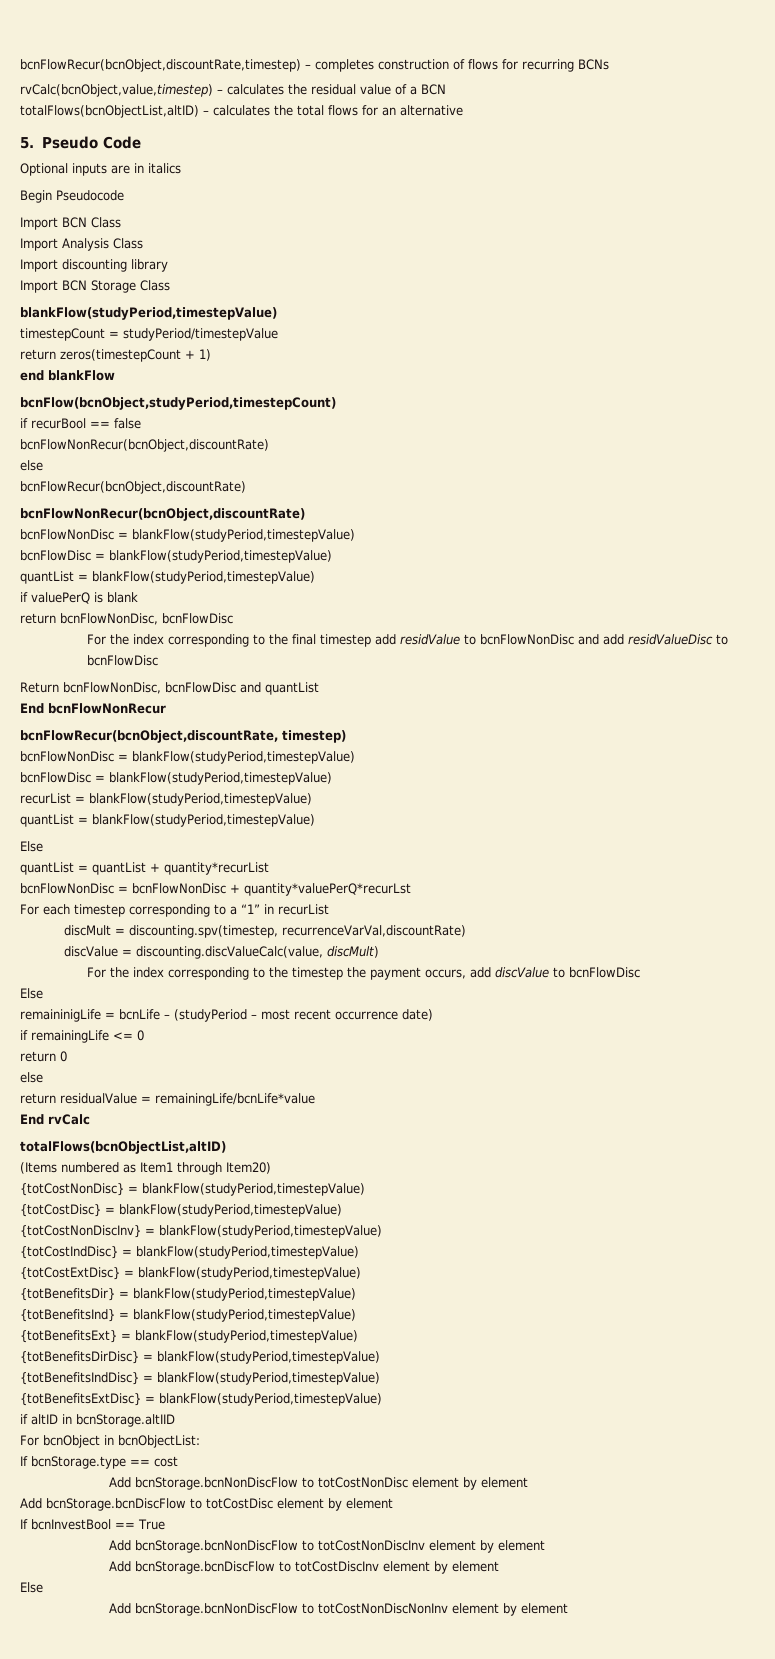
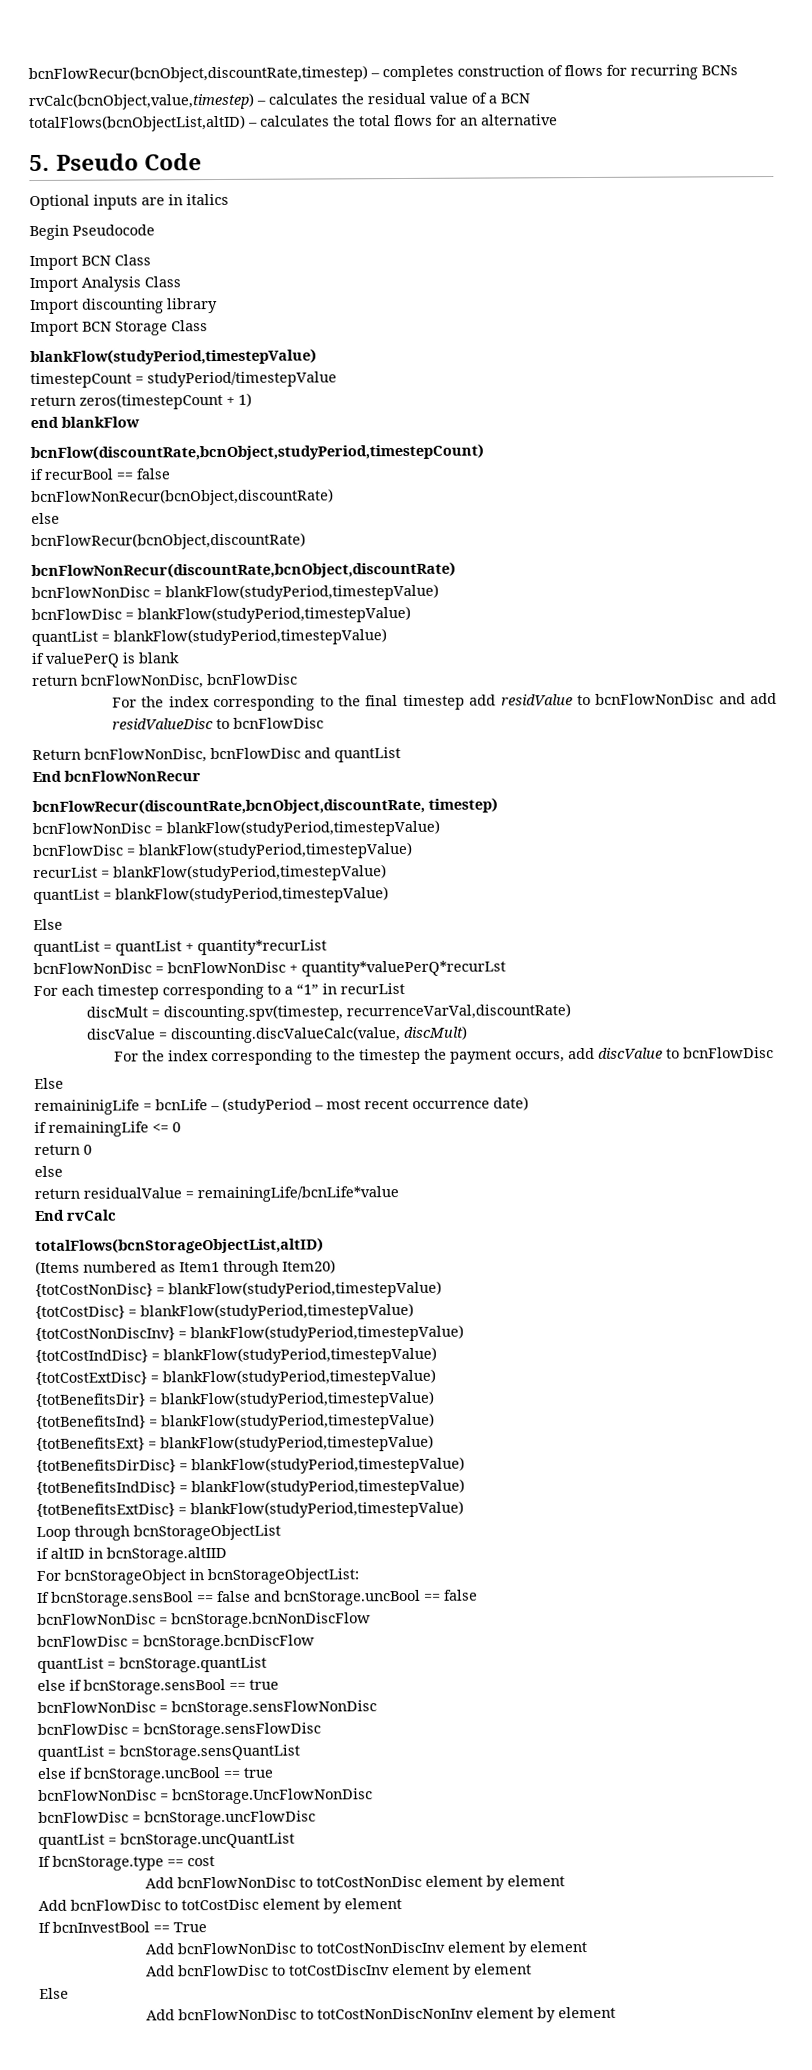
- bcnFlow(bcnObject,studyPeriod,timestepCount)
+ bcnFlow(discountRate,bcnObject,studyPeriod,timestepCount)
  bcnFlowRecur(bcnObject,discountRate)
- bcnFlowNonRecur(bcnObject,discountRate)
+ bcnFlowNonRecur(discountRate,bcnObject,discountRate)
- bcnFlowRecur(bcnObject,discountRate, timestep)
+ bcnFlowRecur(discountRate,bcnObject,discountRate, timestep)
  End rvCalc
- totalFlows(bcnObjectList,altID)
+ totalFlows(bcnStorageObjectList,altID)
+ Loop through bcnStorageObjectList
- For bcnObject in bcnObjectList:
+ For bcnStorageObject in bcnStorageObjectList:
+ If bcnStorage.sensBool == false and bcnStorage.uncBool == false
+ bcnFlowNonDisc = bcnStorage.bcnNonDiscFlow
+ bcnFlowDisc = bcnStorage.bcnDiscFlow
+ quantList = bcnStorage.quantList
+ else if bcnStorage.sensBool == true
+ bcnFlowNonDisc = bcnStorage.sensFlowNonDisc
+ bcnFlowDisc = bcnStorage.sensFlowDisc
+ quantList = bcnStorage.sensQuantList
+ else if bcnStorage.uncBool == true
+ bcnFlowNonDisc = bcnStorage.UncFlowNonDisc
+ bcnFlowDisc = bcnStorage.uncFlowDisc
+ quantList = bcnStorage.uncQuantList
- Add bcnStorage.bcnNonDiscFlow to totCostNonDisc element by element
+ Add bcnFlowNonDisc to totCostNonDisc element by element
- Add bcnStorage.bcnDiscFlow to totCostDisc element by element
+ Add bcnFlowDisc to totCostDisc element by element
- Add bcnStorage.bcnNonDiscFlow to totCostNonDiscInv element by element
+ Add bcnFlowNonDisc to totCostNonDiscInv element by element
- Add bcnStorage.bcnDiscFlow to totCostDiscInv element by element
+ Add bcnFlowDisc to totCostDiscInv element by element
- Add bcnStorage.bcnNonDiscFlow to totCostNonDiscNonInv element by element
+ Add bcnFlowNonDisc to totCostNonDiscNonInv element by element

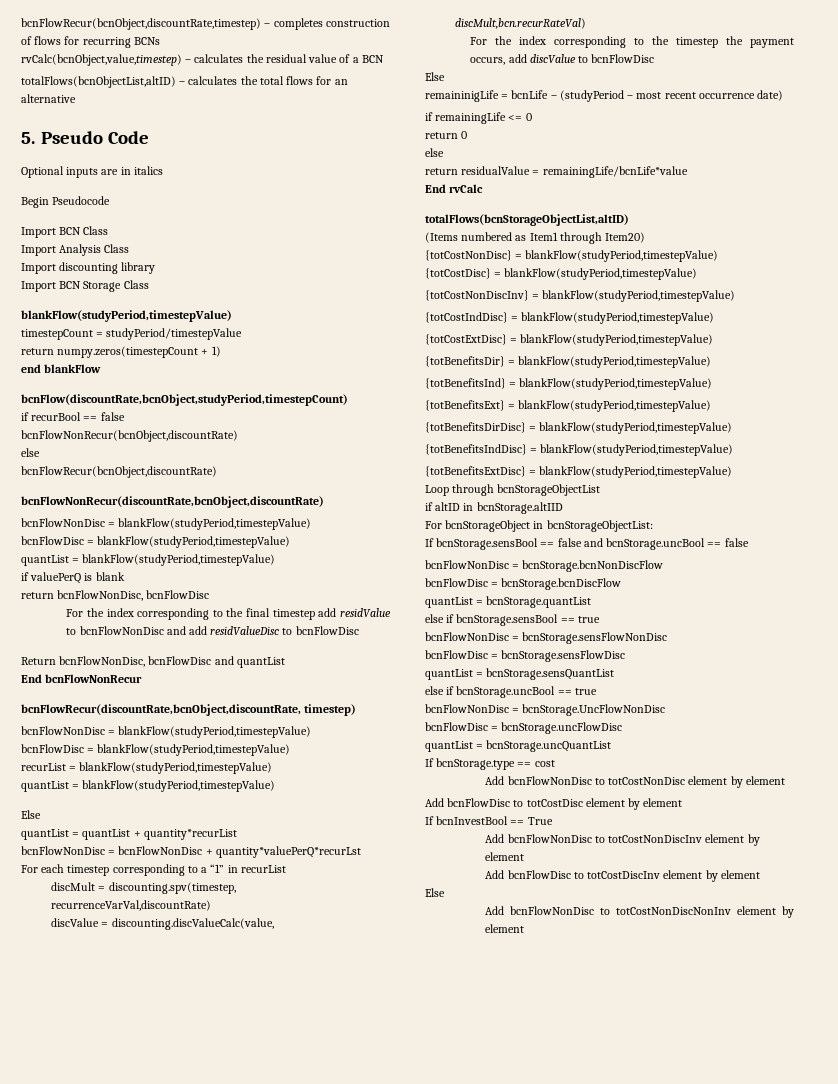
- return zeros(timestepCount + 1)
+ return numpy.zeros(timestepCount + 1)
- discValue = discounting.discValueCalc(value, discMult)
+ discValue = discounting.discValueCalc(value, discMult,bcn.recurRateVal)

